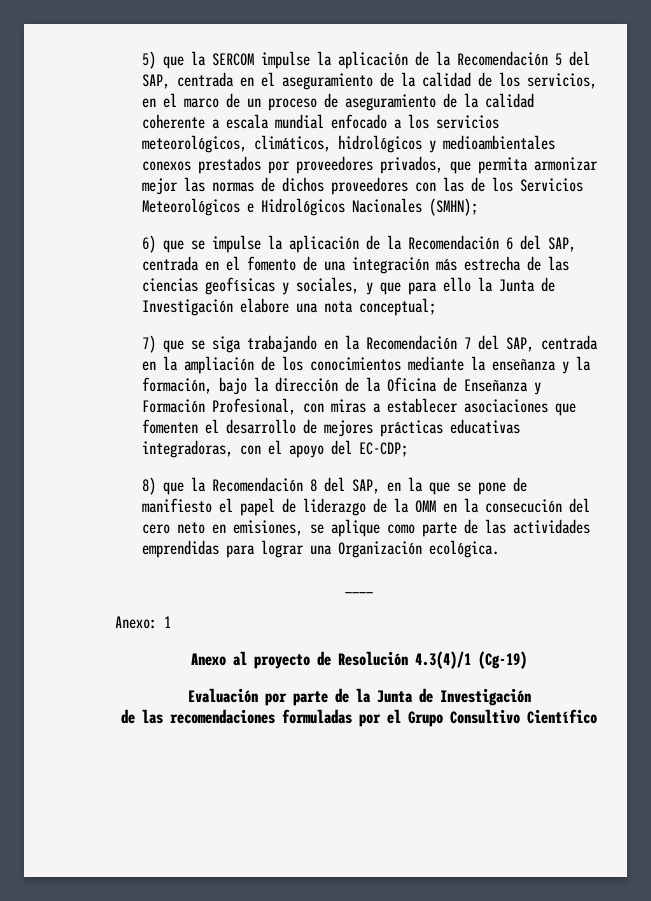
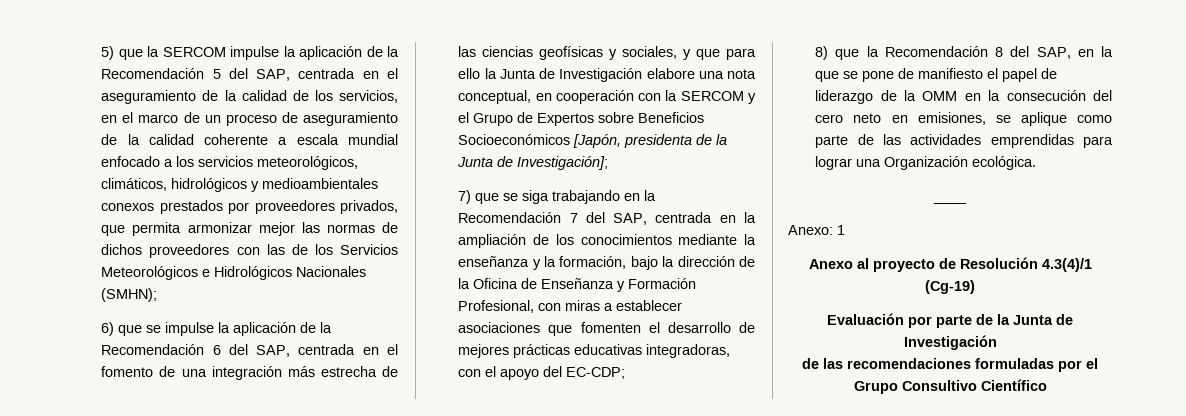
- 6) que se impulse la aplicación de la Recomendación 6 del SAP, centrada en el fomento de una integración más estrecha de las ciencias geofísicas y sociales, y que para ello la Junta de Investigación elabore una nota conceptual;
+ 6) que se impulse la aplicación de la Recomendación 6 del SAP, centrada en el fomento de una integración más estrecha de las ciencias geofísicas y sociales, y que para ello la Junta de Investigación elabore una nota conceptual, en cooperación con la SERCOM y el Grupo de Expertos sobre Beneficios Socioeconómicos [Japón, presidenta de la Junta de Investigación];

